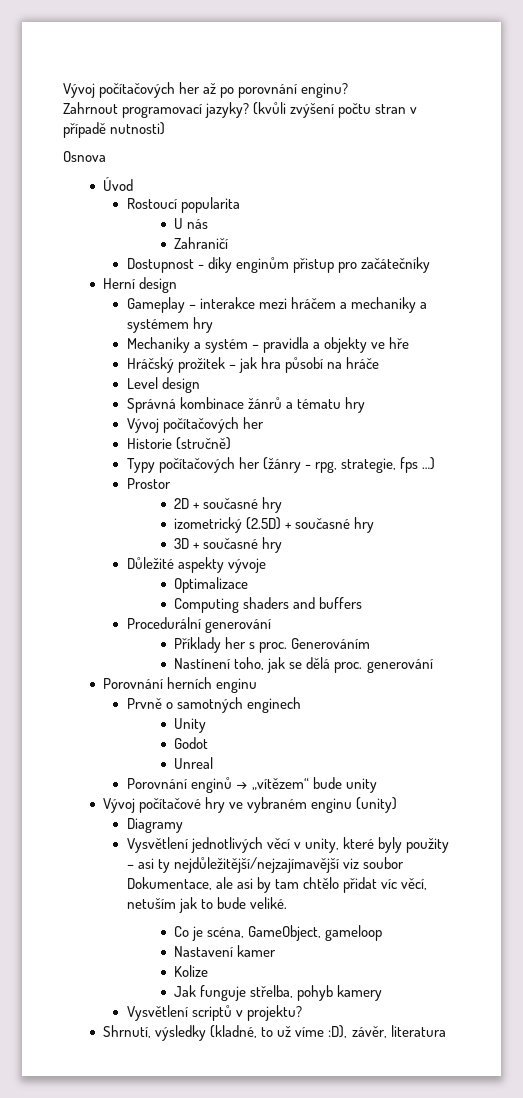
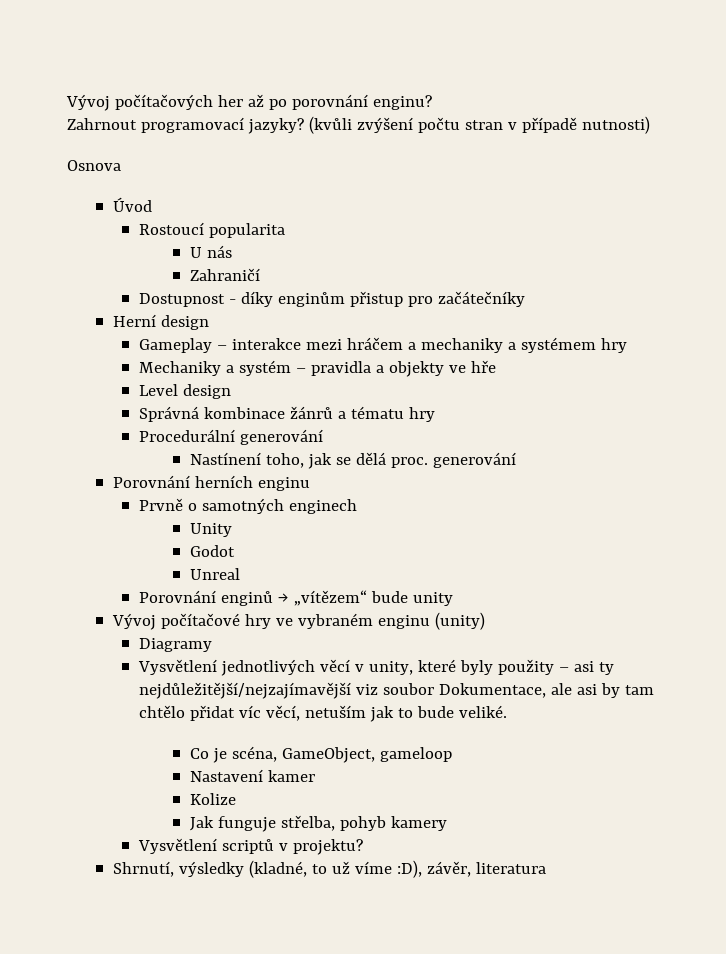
- Hráčský prožitek – jak hra působí na hráče
  Správná kombinace žánrů a tématu hry
- Vývoj počítačových her
- Historie (stručně)
- Typy počítačových her (žánry - rpg, strategie, fps …)
- Prostor
- 2D + současné hry
- izometrický (2.5D) + současné hry
- 3D + současné hry
- Důležité aspekty vývoje
- Optimalizace
- Computing shaders and buffers
  Procedurální generování
- Příklady her s proc. Generováním

